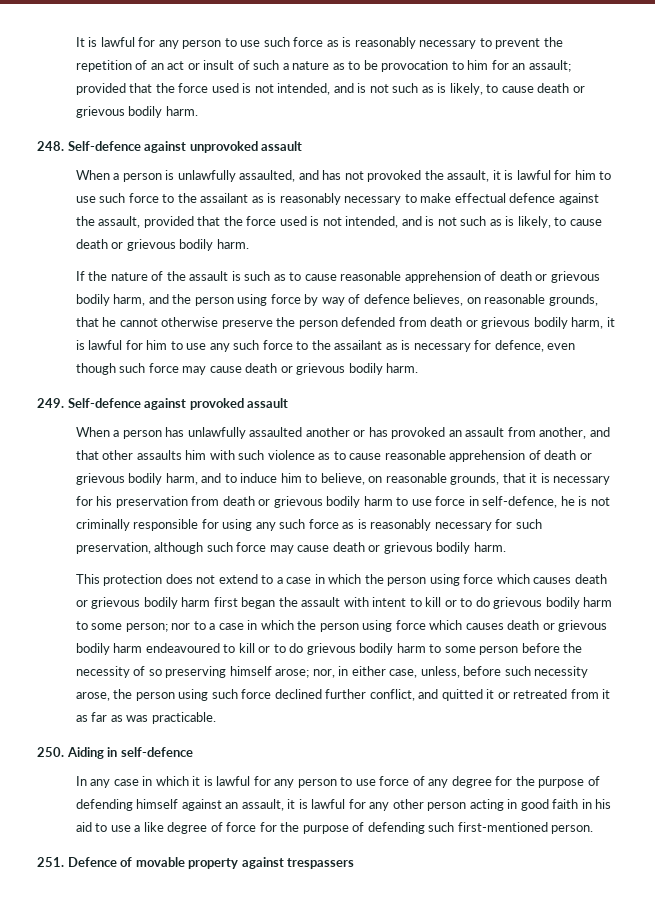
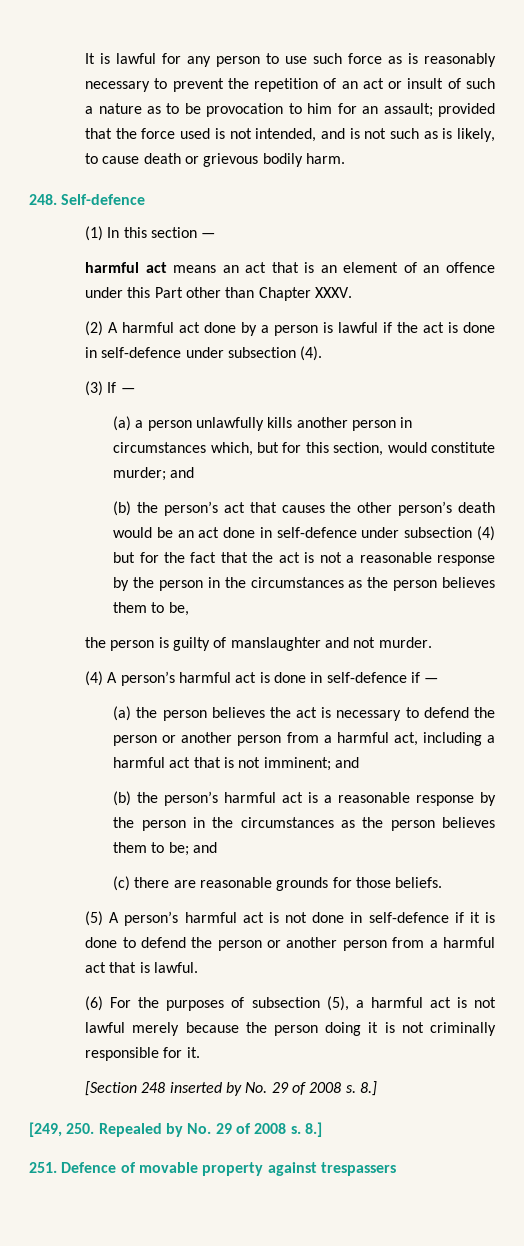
- 248. Self-defence against unprovoked assault
- When a person is unlawfully assaulted, and has not provoked the assault, it is lawful for him to use such force to the assailant as is reasonably necessary to make effectual defence against the assault, provided that the force used is not intended, and is not such as is likely, to cause death or grievous bodily harm.
- If the nature of the assault is such as to cause reasonable apprehension of death or grievous bodily harm, and the person using force by way of defence believes, on reasonable grounds, that he cannot otherwise preserve the person defended from death or grievous bodily harm, it is lawful for him to use any such force to the assailant as is necessary for defence, even though such force may cause death or grievous bodily harm.
- 249. Self-defence against provoked assault
- When a person has unlawfully assaulted another or has provoked an assault from another, and that other assaults him with such violence as to cause reasonable apprehension of death or grievous bodily harm, and to induce him to believe, on reasonable grounds, that it is necessary for his preservation from death or grievous bodily harm to use force in self-defence, he is not criminally responsible for using any such force as is reasonably necessary for such preservation, although such force may cause death or grievous bodily harm.
- This protection does not extend to a case in which the person using force which causes death or grievous bodily harm first began the assault with intent to kill or to do grievous bodily harm to some person; nor to a case in which the person using force which causes death or grievous bodily harm endeavoured to kill or to do grievous bodily harm to some person before the necessity of so preserving himself arose; nor, in either case, unless, before such necessity arose, the person using such force declined further conflict, and quitted it or retreated from it as far as was practicable.
- 250. Aiding in self-defence
- In any case in which it is lawful for any person to use force of any degree for the purpose of defending himself against an assault, it is lawful for any other person acting in good faith in his aid to use a like degree of force for the purpose of defending such first-mentioned person.
+ 248. Self-defence
+ (1) In this section —
+ harmful act means an act that is an element of an offence under this Part other than Chapter XXXV.
+ (2) A harmful act done by a person is lawful if the act is done in self-defence under subsection (4).
+ (3) If —
+ (a) a person unlawfully kills another person in circumstances which, but for this section, would constitute murder; and
+ (b) the person’s act that causes the other person’s death would be an act done in self-defence under subsection (4) but for the fact that the act is not a reasonable response by the person in the circumstances as the person believes them to be,
+ the person is guilty of manslaughter and not murder.
+ (4) A person’s harmful act is done in self-defence if —
+ (a) the person believes the act is necessary to defend the person or another person from a harmful act, including a harmful act that is not imminent; and
+ (b) the person’s harmful act is a reasonable response by the person in the circumstances as the person believes them to be; and
+ (c) there are reasonable grounds for those beliefs.
+ (5) A person’s harmful act is not done in self-defence if it is done to defend the person or another person from a harmful act that is lawful.
+ (6) For the purposes of subsection (5), a harmful act is not lawful merely because the person doing it is not criminally responsible for it.
+ [Section 248 inserted by No. 29 of 2008 s. 8.]
+ [249, 250. Repealed by No. 29 of 2008 s. 8.]

